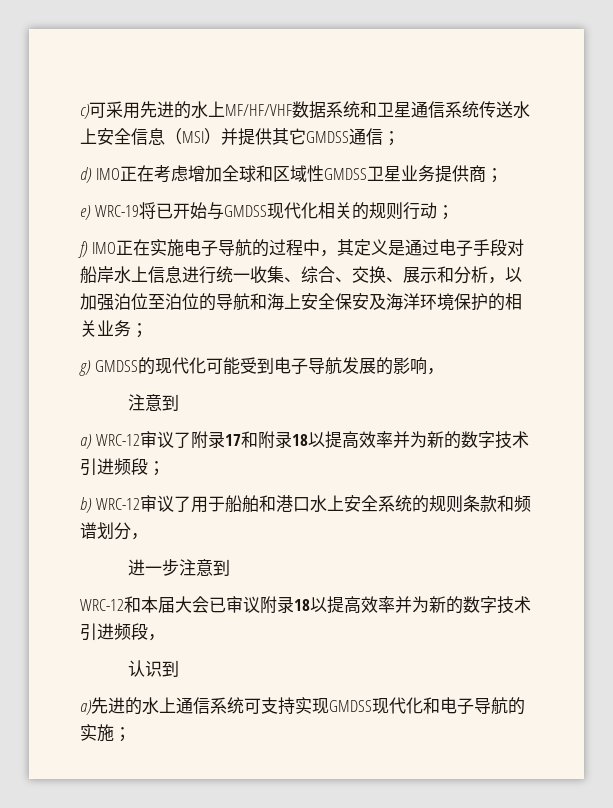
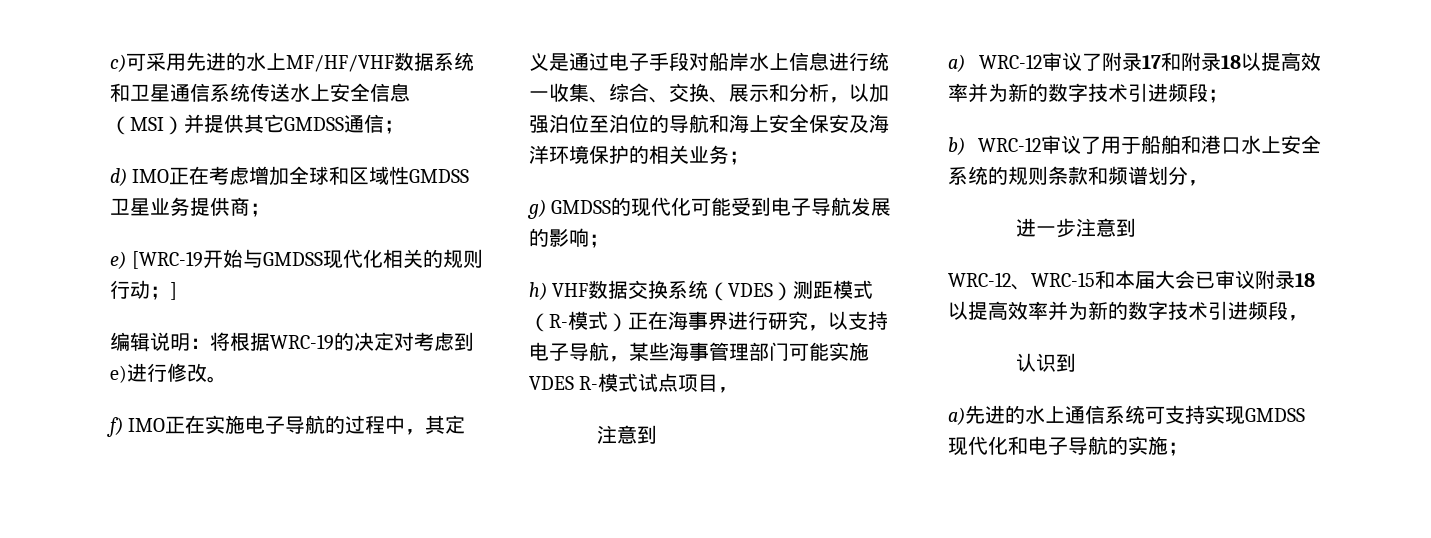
- e) WRC-19将已开始与GMDSS现代化相关的规则行动；
+ e) [WRC-19开始与GMDSS现代化相关的规则行动；]
+ 编辑说明：将根据WRC-19的决定对考虑到e)进行修改。
- g) GMDSS的现代化可能受到电子导航发展的影响，
+ g) GMDSS的现代化可能受到电子导航发展的影响；
+ h) VHF数据交换系统（VDES）测距模式（R-模式）正在海事界进行研究，以支持电子导航，某些海事管理部门可能实施VDES R-模式试点项目，
- WRC-12和本届大会已审议附录18以提高效率并为新的数字技术引进频段，
+ WRC-12、WRC-15和本届大会已审议附录18以提高效率并为新的数字技术引进频段，

